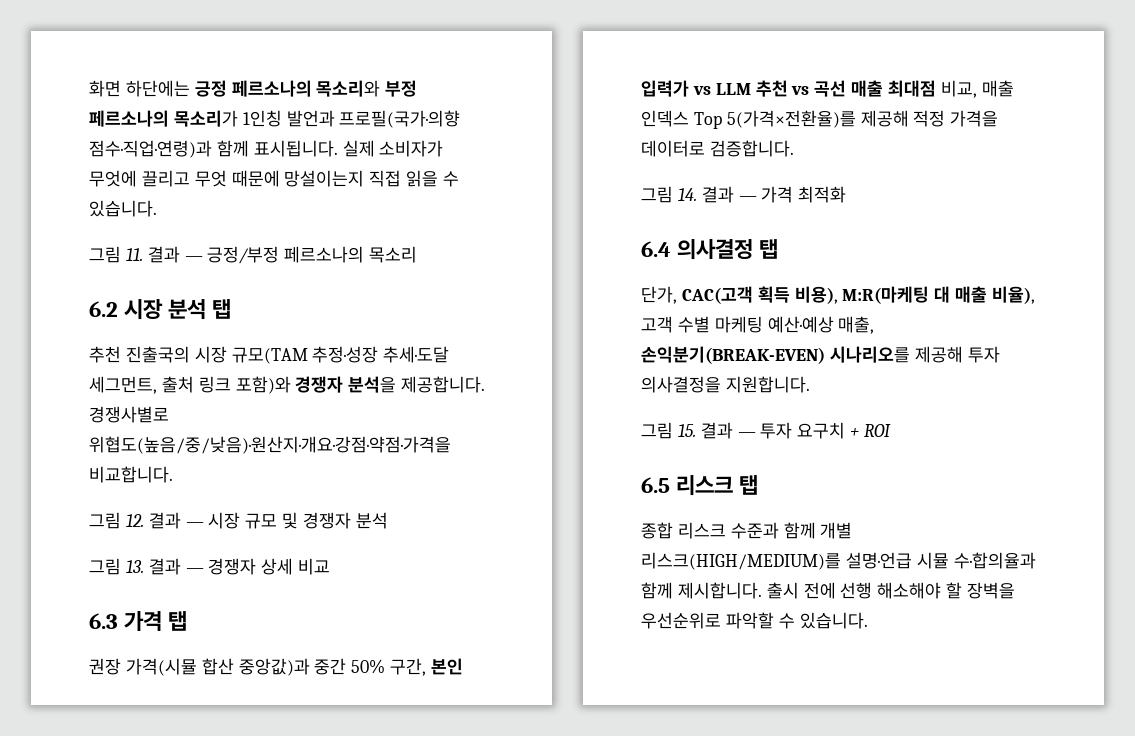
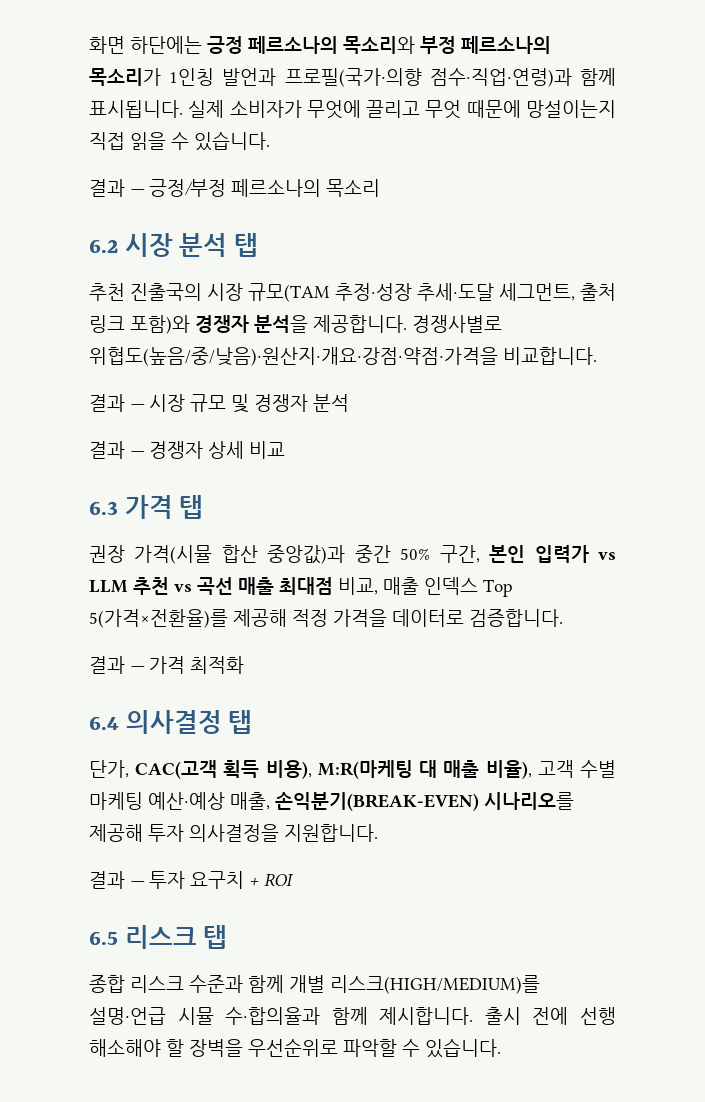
- 그림 11. 결과 — 긍정/부정 페르소나의 목소리
+ 결과 — 긍정/부정 페르소나의 목소리
- 그림 12. 결과 — 시장 규모 및 경쟁자 분석
+ 결과 — 시장 규모 및 경쟁자 분석
- 그림 13. 결과 — 경쟁자 상세 비교
+ 결과 — 경쟁자 상세 비교
- 그림 14. 결과 — 가격 최적화
+ 결과 — 가격 최적화
- 그림 15. 결과 — 투자 요구치 + ROI
+ 결과 — 투자 요구치 + ROI

